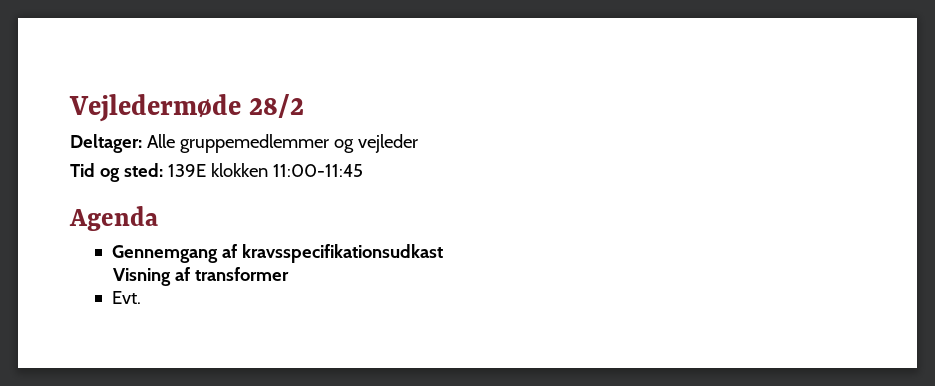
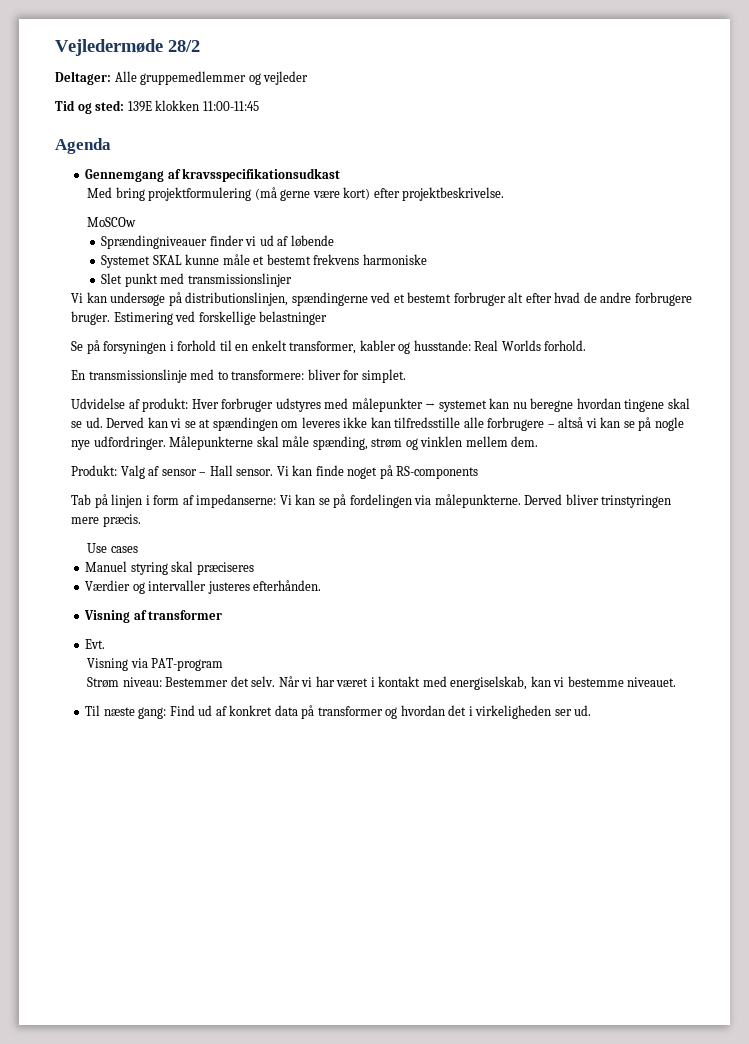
+ Med bring projektformulering (må gerne være kort) efter projektbeskrivelse.
+ MoSCOw
+ Sprændingniveauer finder vi ud af løbende
+ Systemet SKAL kunne måle et bestemt frekvens harmoniske
+ Slet punkt med transmissionslinjer
+ Vi kan undersøge på distributionslinjen, spændingerne ved et bestemt forbruger alt efter hvad de andre forbrugere bruger. Estimering ved forskellige belastninger
+ Se på forsyningen i forhold til en enkelt transformer, kabler og husstande: Real Worlds forhold.
+ En transmissionslinje med to transformere: bliver for simplet.
+ Udvidelse af produkt: Hver forbruger udstyres med målepunkter → systemet kan nu beregne hvordan tingene skal se ud. Derved kan vi se at spændingen om leveres ikke kan tilfredsstille alle forbrugere – altså vi kan se på nogle nye udfordringer. Målepunkterne skal måle spænding, strøm og vinklen mellem dem.
+ Produkt: Valg af sensor – Hall sensor. Vi kan finde noget på RS-components
+ Tab på linjen i form af impedanserne: Vi kan se på fordelingen via målepunkterne. Derved bliver trinstyringen mere præcis.
+ Use cases
+ Manuel styring skal præciseres
+ Værdier og intervaller justeres efterhånden.
  Visning af transformer
  Evt.
+ Visning via PAT-program
+ Strøm niveau: Bestemmer det selv. Når vi har været i kontakt med energiselskab, kan vi bestemme niveauet.
+ Til næste gang: Find ud af konkret data på transformer og hvordan det i virkeligheden ser ud.

